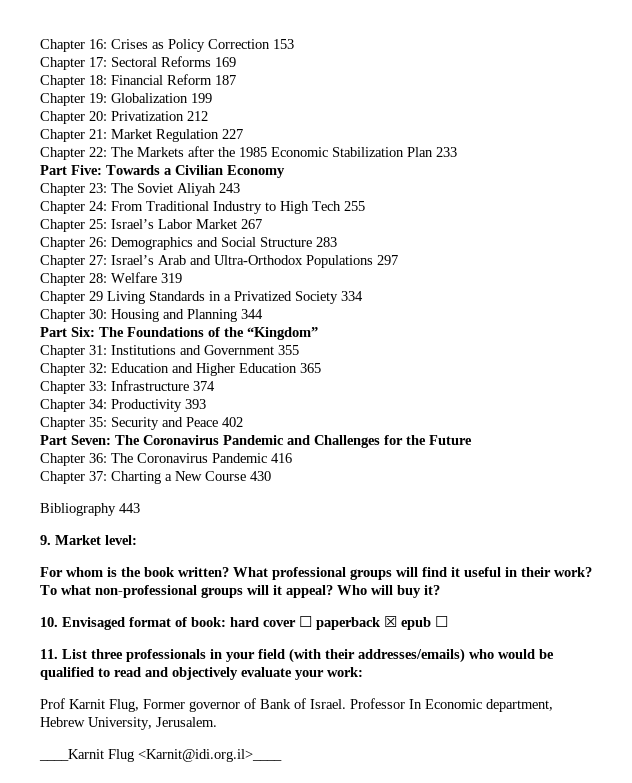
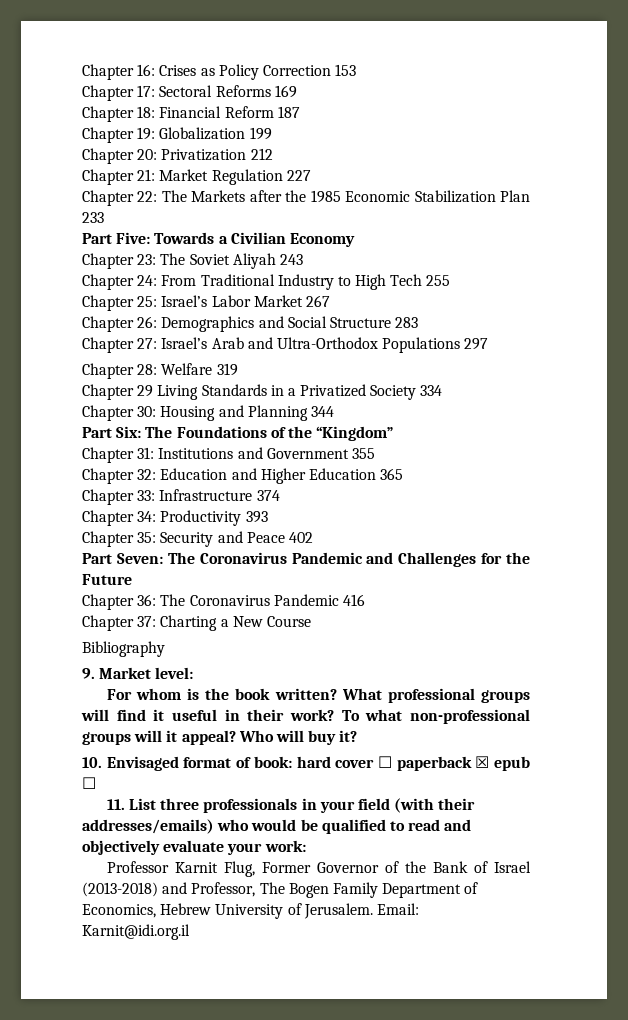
- Chapter 37: Charting a New Course 430
+ Chapter 37: Charting a New Course
- Bibliography 443
+ Bibliography
- Prof Karnit Flug, Former governor of Bank of Israel. Professor In Economic department, Hebrew University, Jerusalem.
- ____Karnit Flug <Karnit@idi.org.il>____
+ Professor Karnit Flug, Former Governor of the Bank of Israel (2013-2018) and Professor, The Bogen Family Department of Economics, Hebrew University of Jerusalem. Email: Karnit@idi.org.il

